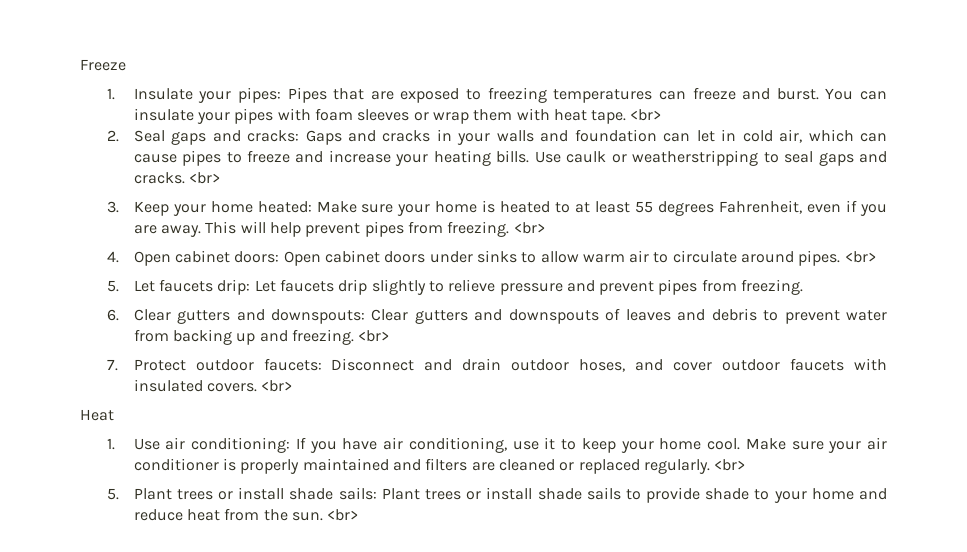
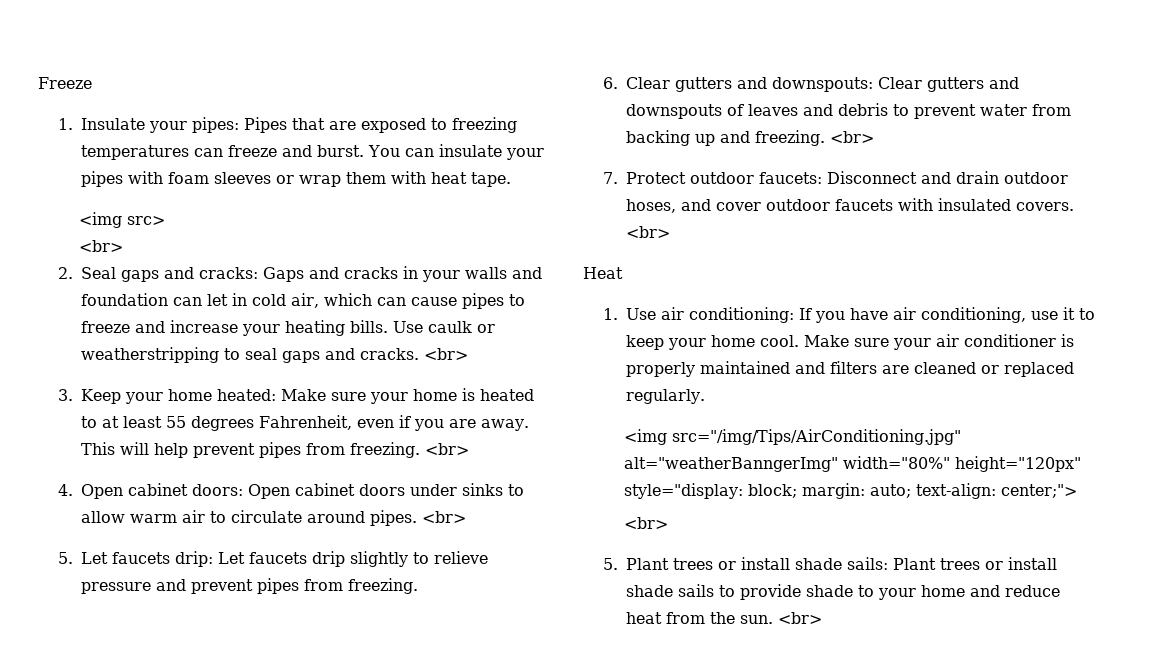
- You can insulate your pipes with foam sleeves or wrap them with heat tape. <br>
+ You can insulate your pipes with foam sleeves or wrap them with heat tape.
+ <img src>
+ <br>
- Make sure your air conditioner is properly maintained and filters are cleaned or replaced regularly. <br>
+ Make sure your air conditioner is properly maintained and filters are cleaned or replaced regularly.
+ <img src="/img/Tips/AirConditioning.jpg" alt="weatherBanngerImg" width="80%" height="120px" style="display: block; margin: auto; text-align: center;">
+ <br>

